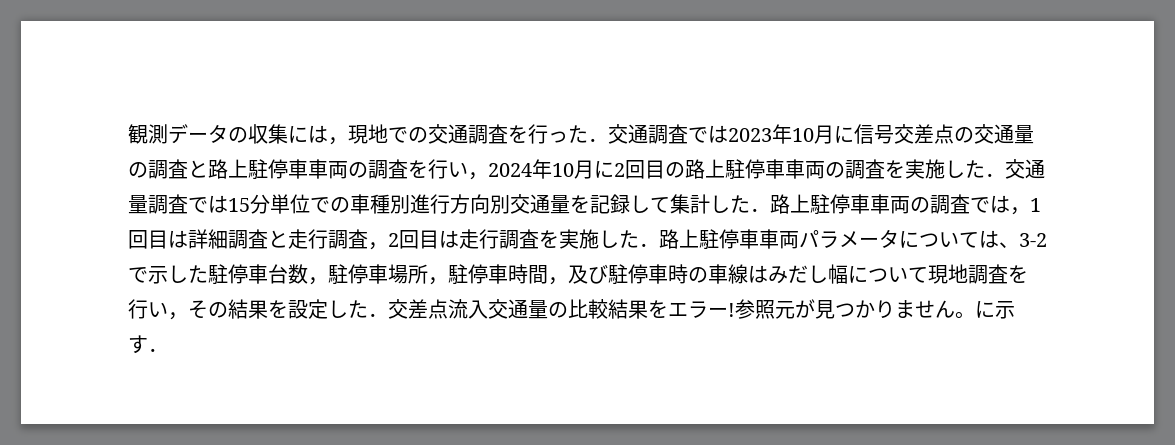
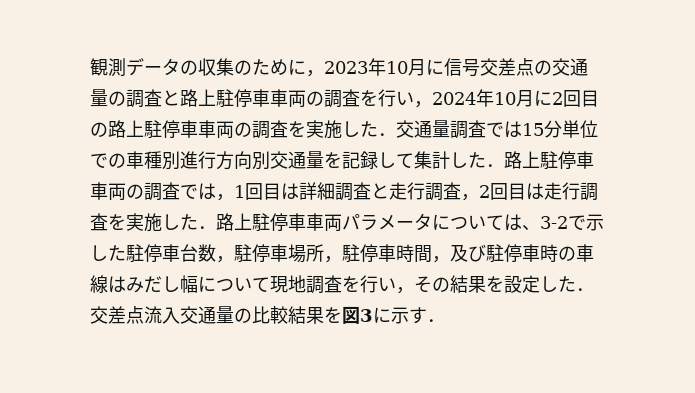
- 観測データの収集には，現地での交通調査を行った．交通調査では2023年10月に信号交差点の交通量の調査と路上駐停車車両の調査を行い，2024年10月に2回目の路上駐停車車両の調査を実施した．交通量調査では15分単位での車種別進行方向別交通量を記録して集計した．路上駐停車車両の調査では，1回目は詳細調査と走行調査，2回目は走行調査を実施した．路上駐停車車両パラメータについては、3-2で示した駐停車台数，駐停車場所，駐停車時間，及び駐停車時の車線はみだし幅について現地調査を行い，その結果を設定した．交差点流入交通量の比較結果をエラー!参照元が見つかりません。に示す．
+ 観測データの収集のために，2023年10月に信号交差点の交通量の調査と路上駐停車車両の調査を行い，2024年10月に2回目の路上駐停車車両の調査を実施した．交通量調査では15分単位での車種別進行方向別交通量を記録して集計した．路上駐停車車両の調査では，1回目は詳細調査と走行調査，2回目は走行調査を実施した．路上駐停車車両パラメータについては、3-2で示した駐停車台数，駐停車場所，駐停車時間，及び駐停車時の車線はみだし幅について現地調査を行い，その結果を設定した．交差点流入交通量の比較結果を図3に示す．

